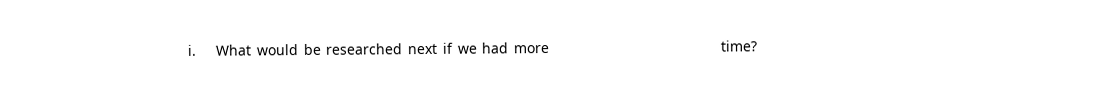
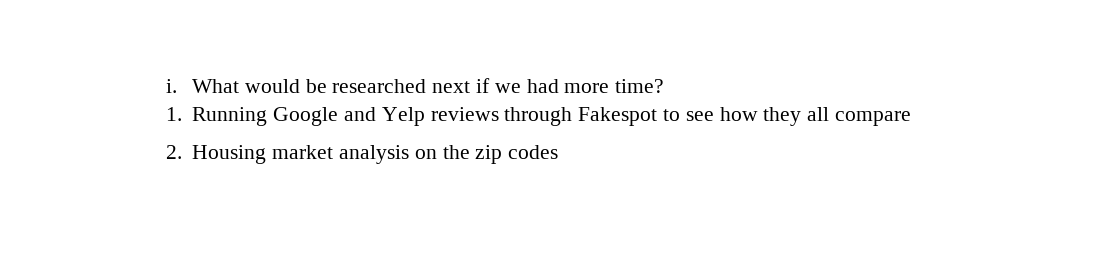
+ 1. Running Google and Yelp reviews through Fakespot to see how they all compare
+ 2. Housing market analysis on the zip codes

